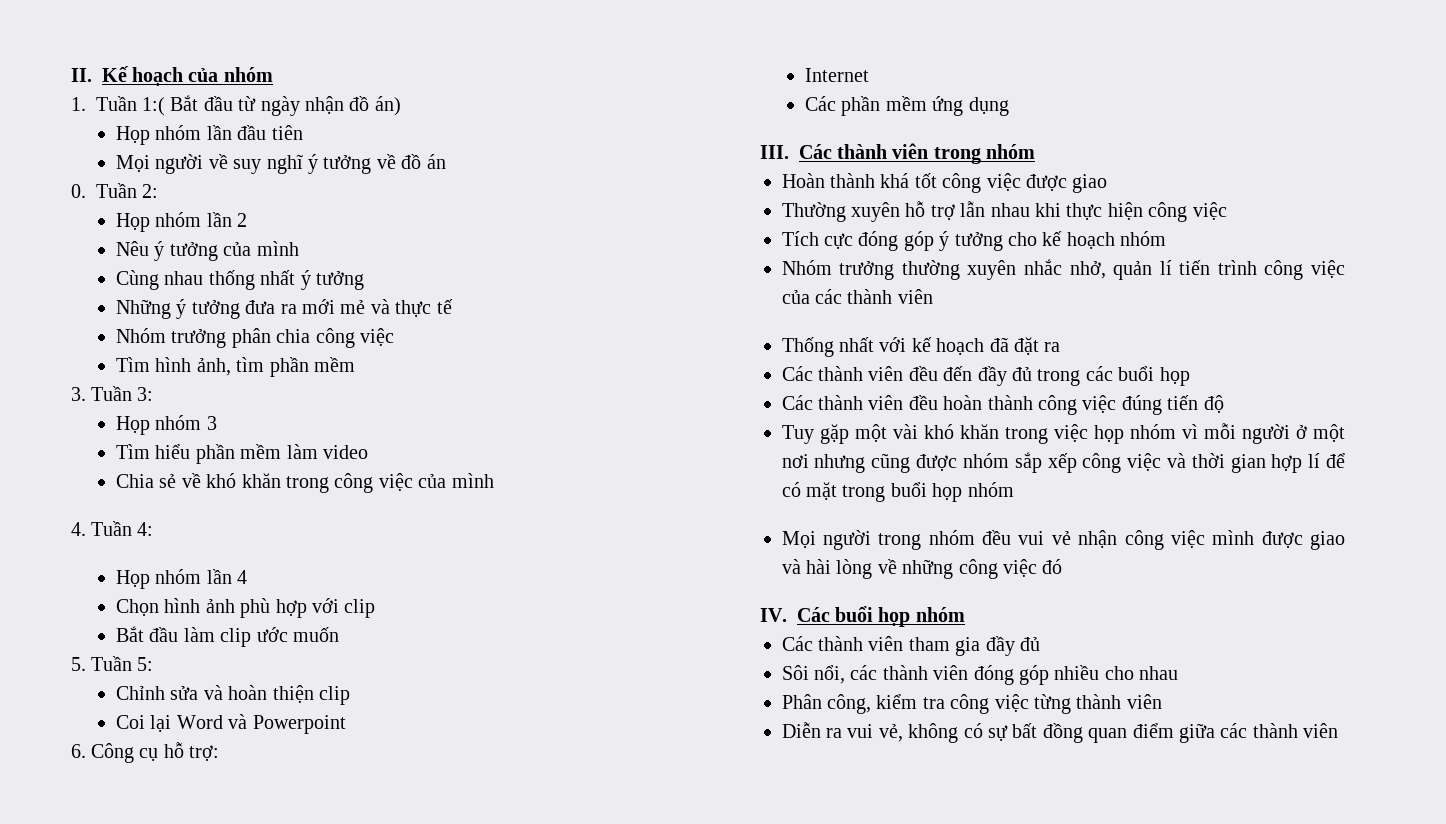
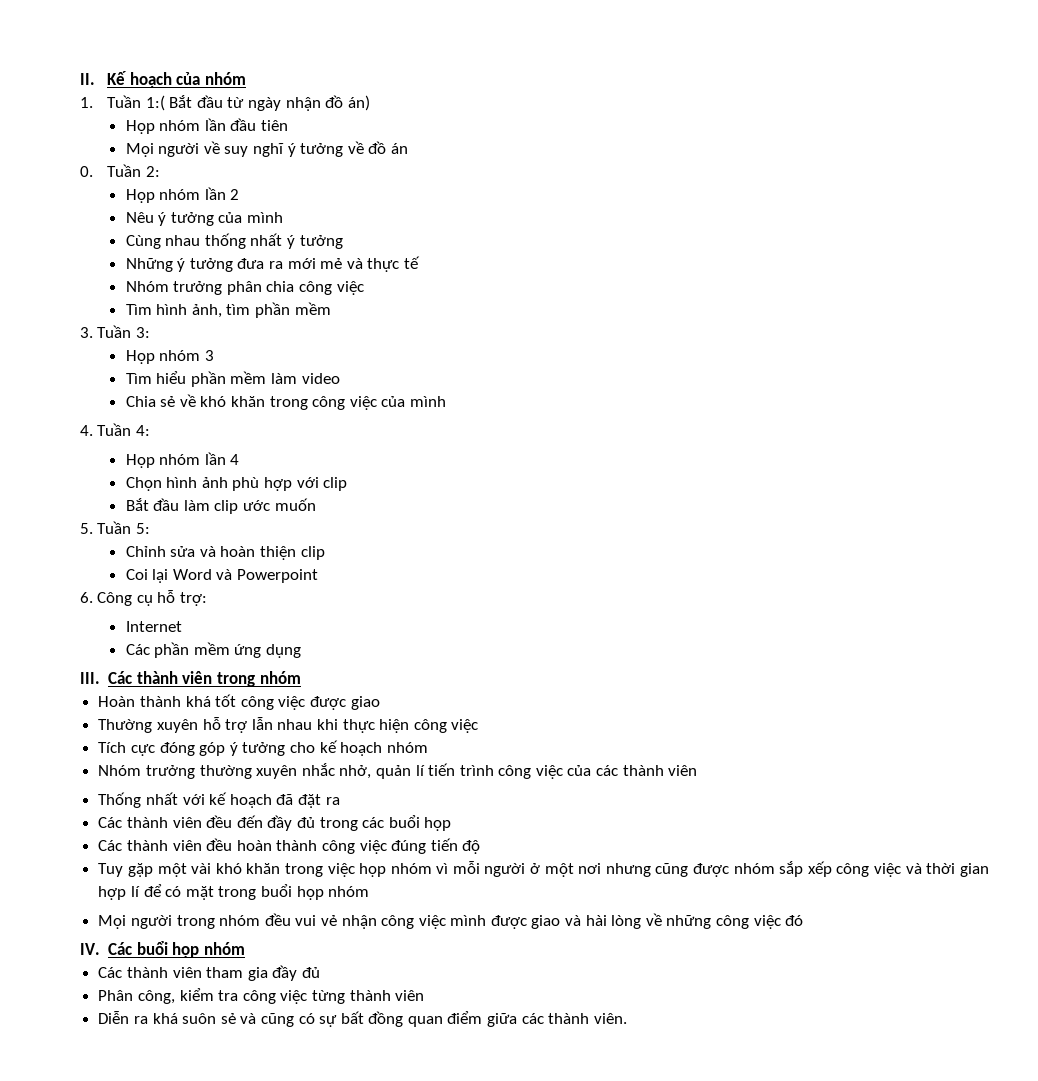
- Sôi nổi, các thành viên đóng góp nhiều cho nhau
- Diễn ra vui vẻ, không có sự bất đồng quan điểm giữa các thành viên
+ Diễn ra khá suôn sẻ và cũng có sự bất đồng quan điểm giữa các thành viên.

